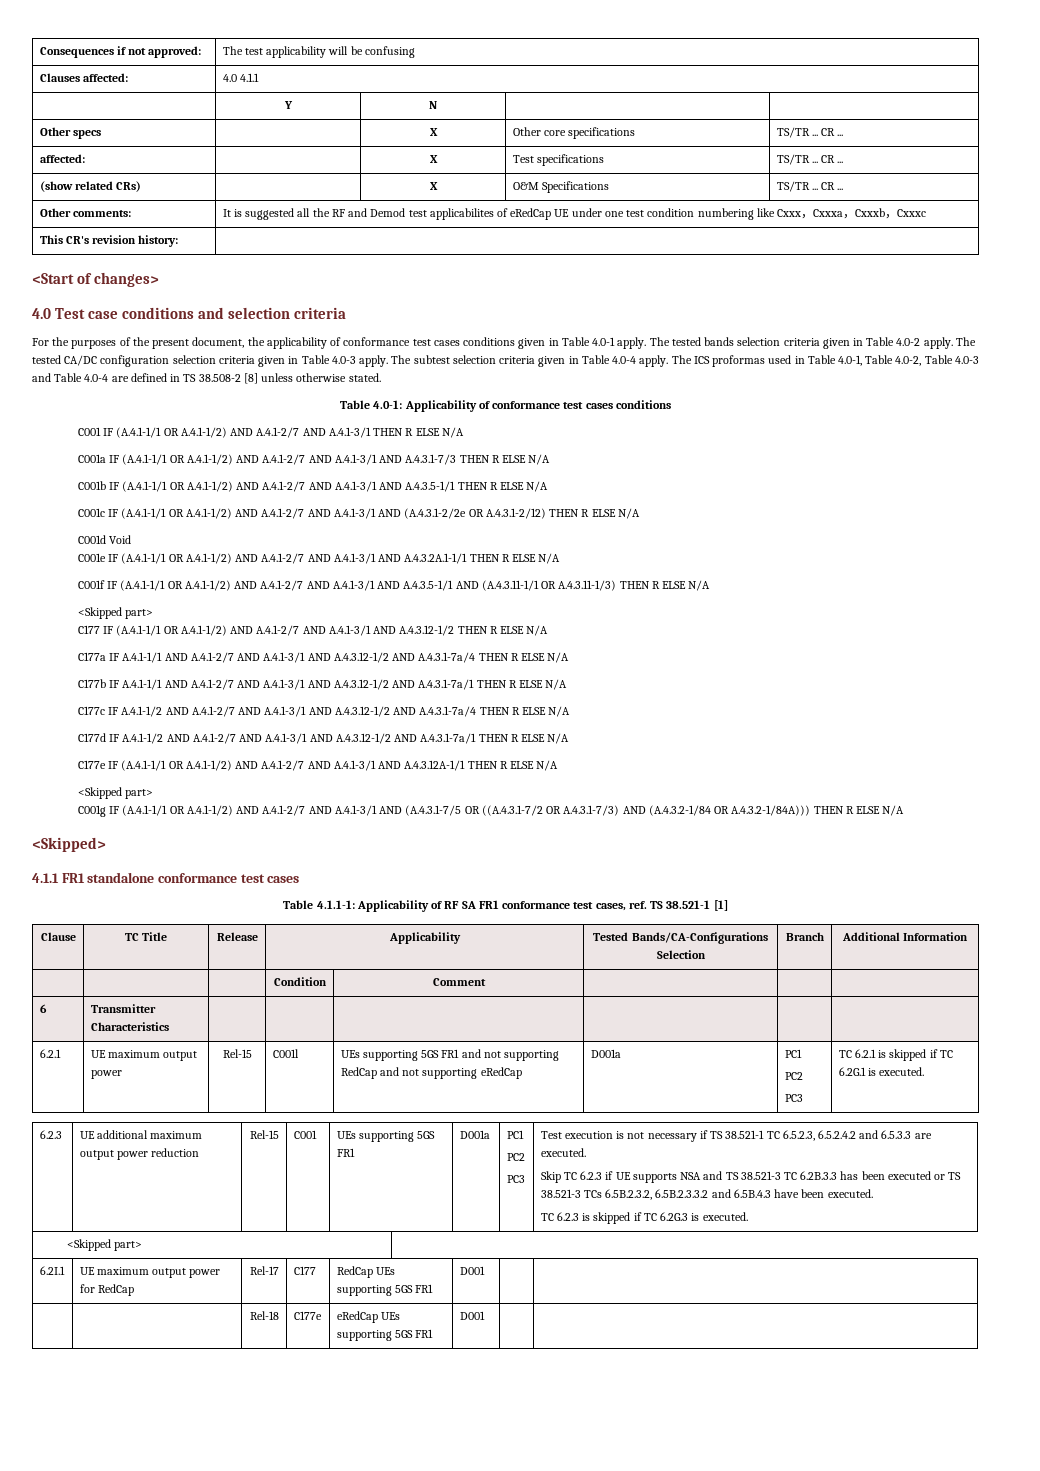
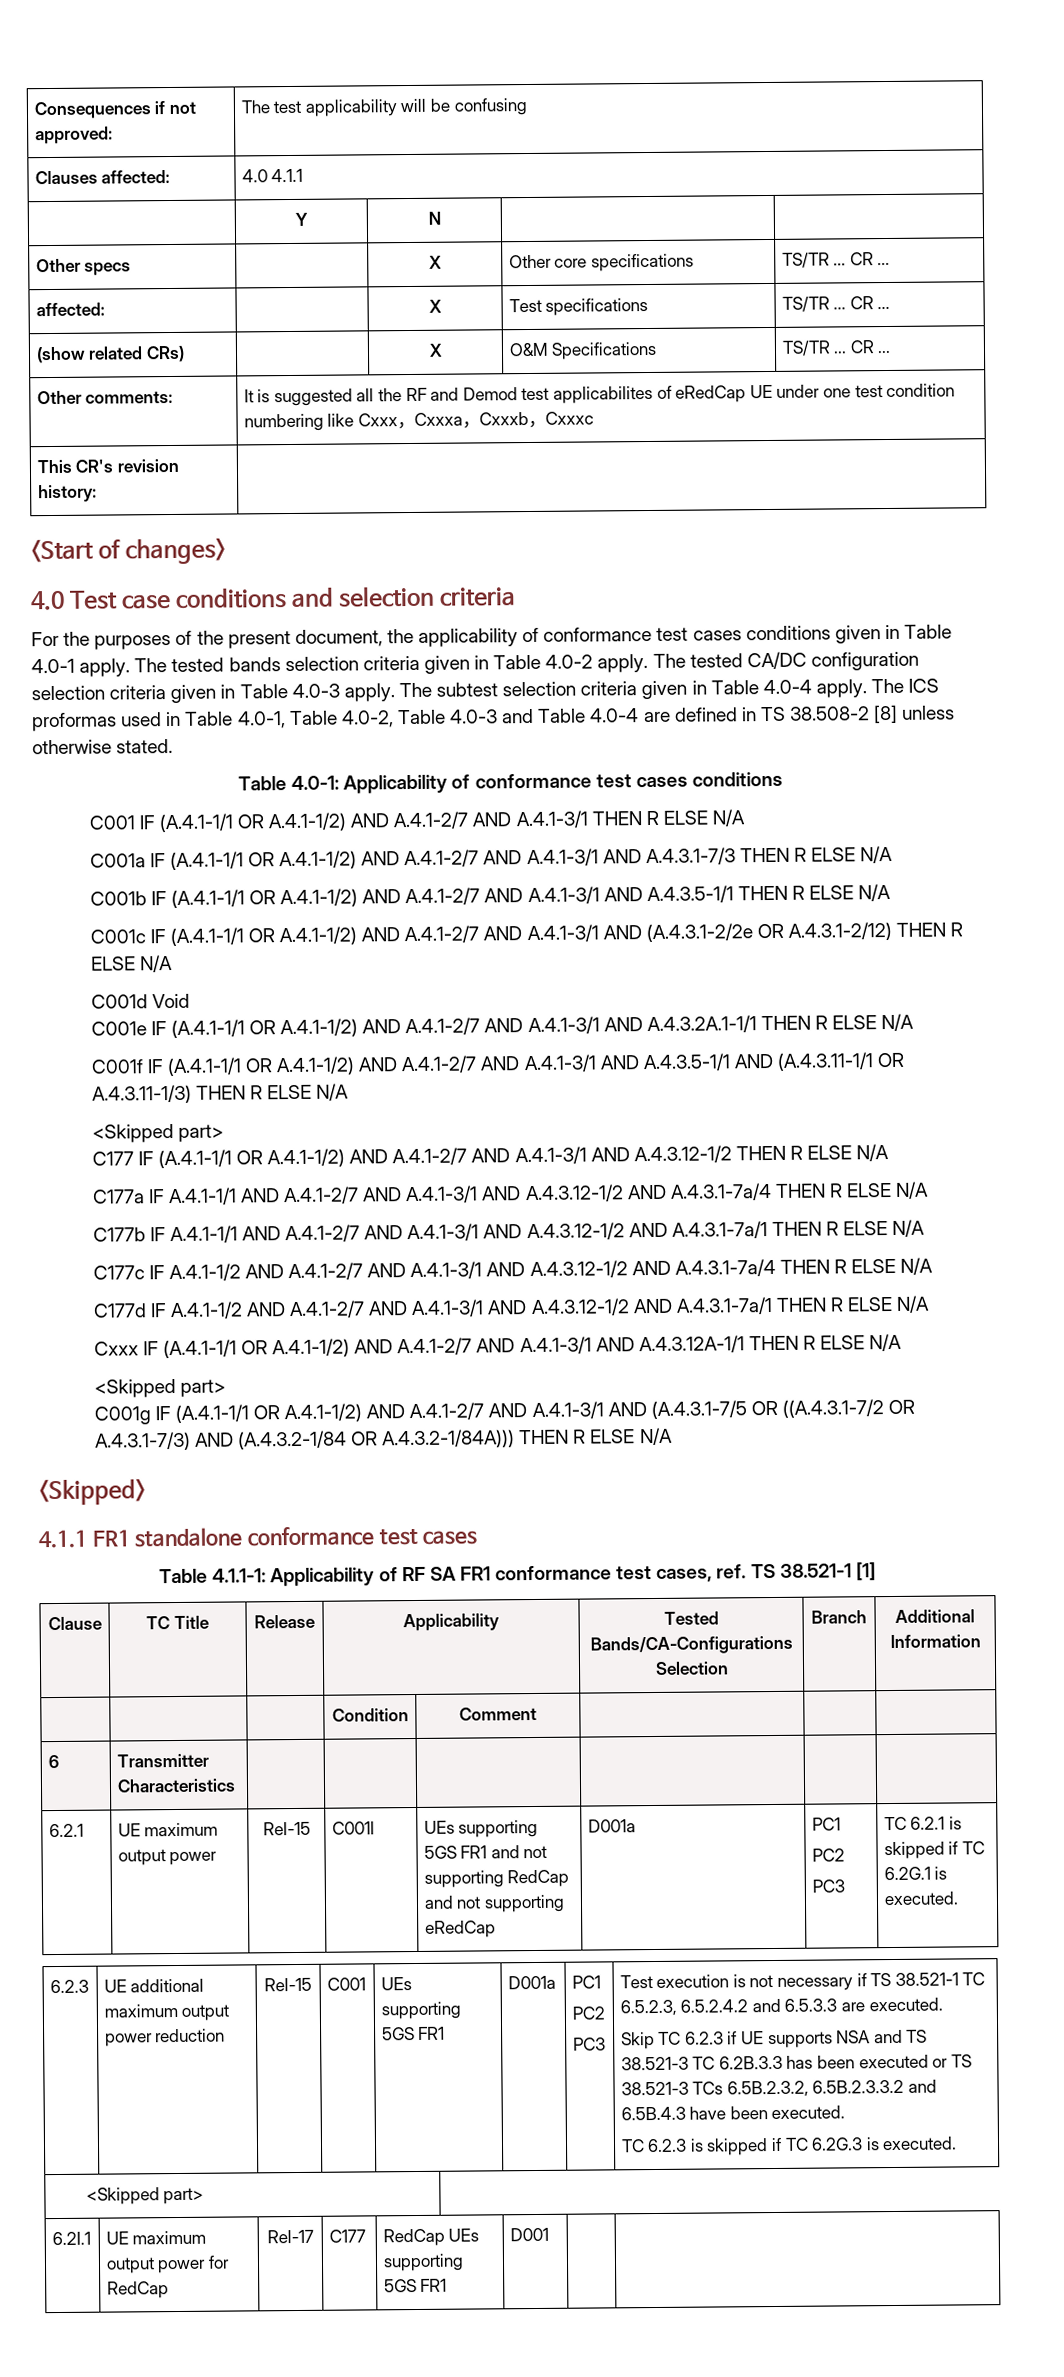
- C177e IF (A.4.1-1/1 OR A.4.1-1/2) AND A.4.1-2/7 AND A.4.1-3/1 AND A.4.3.12A-1/1 THEN R ELSE N/A
+ Cxxx IF (A.4.1-1/1 OR A.4.1-1/2) AND A.4.1-2/7 AND A.4.1-3/1 AND A.4.3.12A-1/1 THEN R ELSE N/A
- | | Rel-18 | C177e | eRedCap UEs supporting 5GS FR1 | D001 | |

